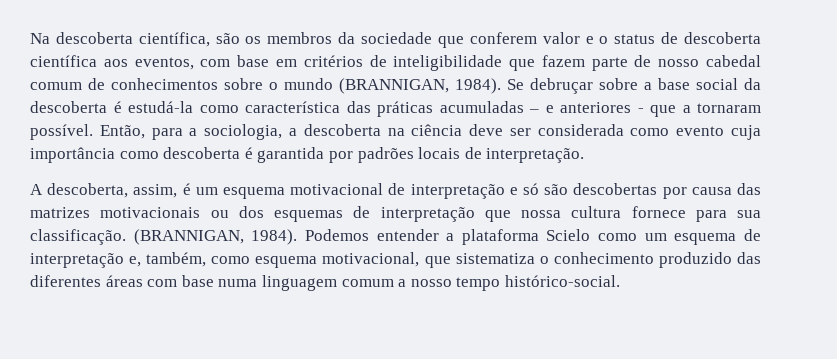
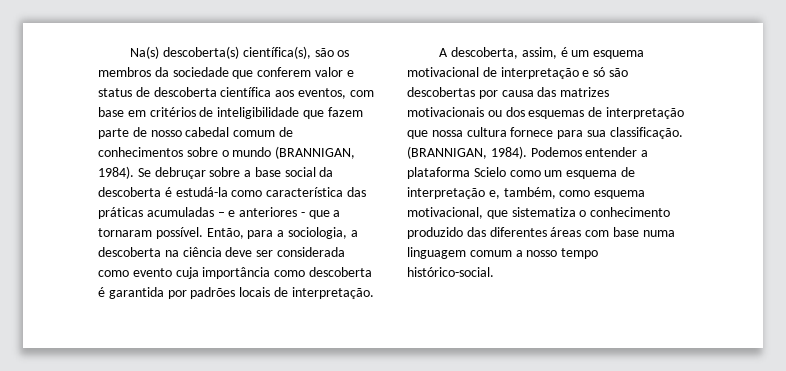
- Na descoberta científica, são os membros da sociedade que conferem valor e o status de descoberta científica aos eventos, com base em critérios de inteligibilidade que fazem parte de nosso cabedal comum de conhecimentos sobre o mundo (BRANNIGAN, 1984).
+ Na(s) descoberta(s) científica(s), são os membros da sociedade que conferem valor e status de descoberta científica aos eventos, com base em critérios de inteligibilidade que fazem parte de nosso cabedal comum de conhecimentos sobre o mundo (BRANNIGAN, 1984).

